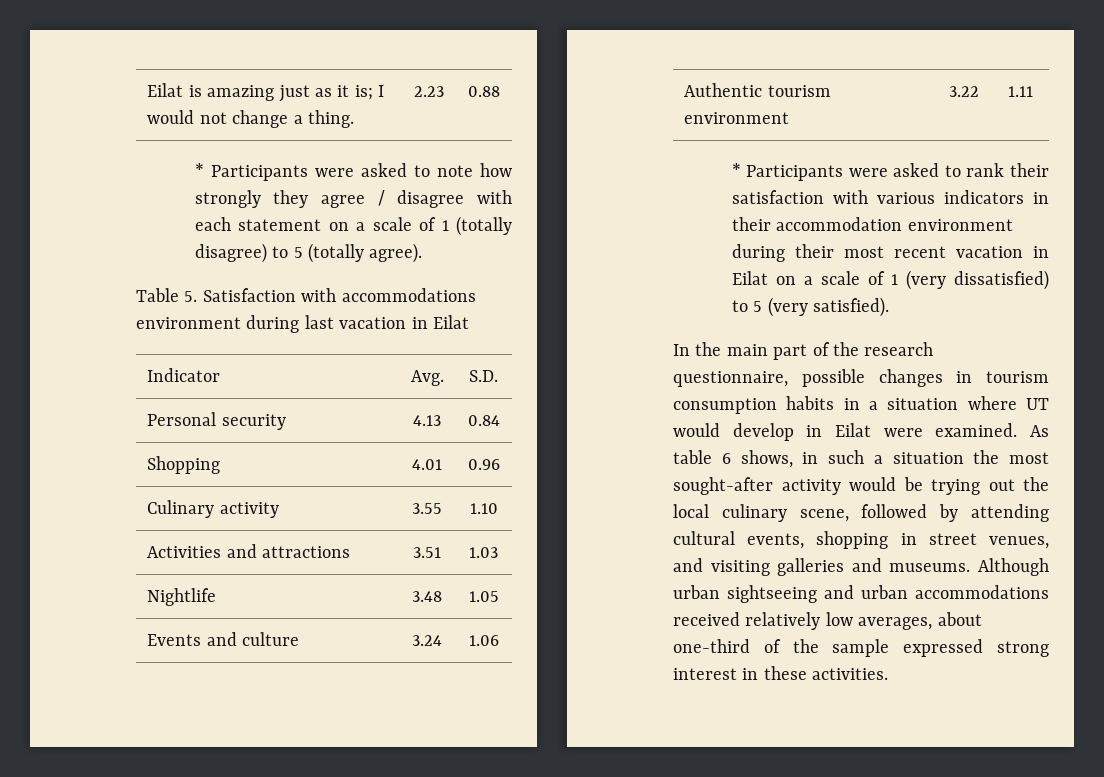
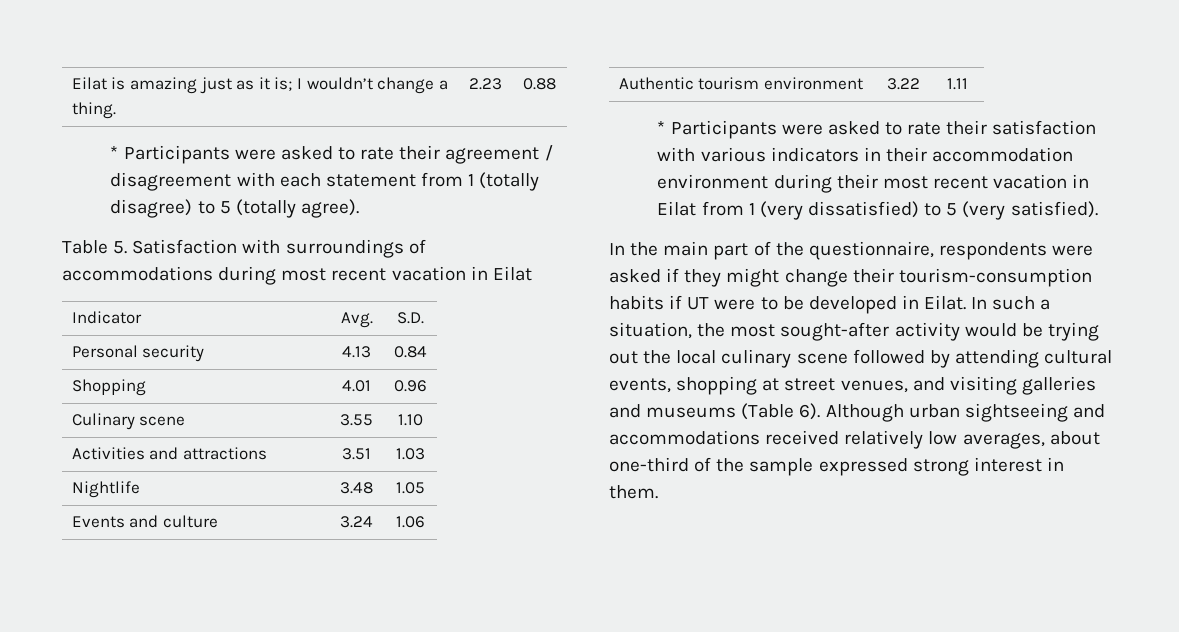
- Eilat is amazing just as it is; I would not change a thing. | 2.23 | 0.88
+ Eilat is amazing just as it is; I wouldn’t change a thing. | 2.23 | 0.88
- * Participants were asked to note how strongly they agree / disagree with each statement on a scale of 1 (totally disagree) to 5 (totally agree).
+ * Participants were asked to rate their agreement / disagreement with each statement from 1 (totally disagree) to 5 (totally agree).
- Table 5. Satisfaction with accommodations environment during last vacation in Eilat
+ Table 5. Satisfaction with surroundings of accommodations during most recent vacation in Eilat
- Culinary activity | 3.55 | 1.10
+ Culinary scene | 3.55 | 1.10
- * Participants were asked to rank their satisfaction with various indicators in their accommodation environment during their most recent vacation in Eilat on a scale of 1 (very dissatisfied) to 5 (very satisfied).
+ * Participants were asked to rate their satisfaction with various indicators in their accommodation environment during their most recent vacation in Eilat from 1 (very dissatisfied) to 5 (very satisfied).
- In the main part of the research questionnaire, possible changes in tourism consumption habits in a situation where UT would develop in Eilat were examined. As table 6 shows, in such a situation the most sought-after activity would be trying out the local culinary scene, followed by attending cultural events, shopping in street venues, and visiting galleries and museums.
+ In the main part of the questionnaire, respondents were asked if they might change their tourism-consumption habits if UT were to be developed in Eilat. In such a situation, the most sought-after activity would be trying out the local culinary scene followed by attending cultural events, shopping at street venues, and visiting galleries and museums (Table 6).
- Although urban sightseeing and urban accommodations received relatively low averages, about one-third of the sample expressed strong interest in these activities.
+ Although urban sightseeing and accommodations received relatively low averages, about one-third of the sample expressed strong interest in them.

